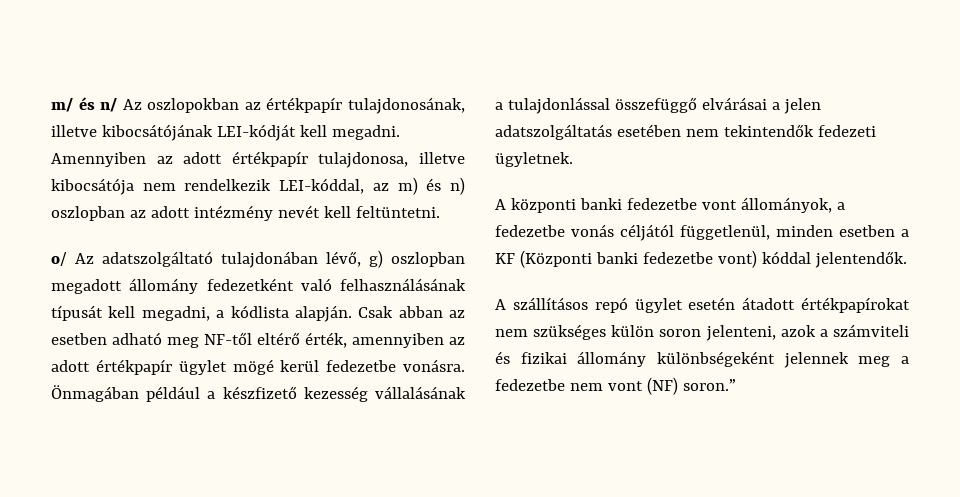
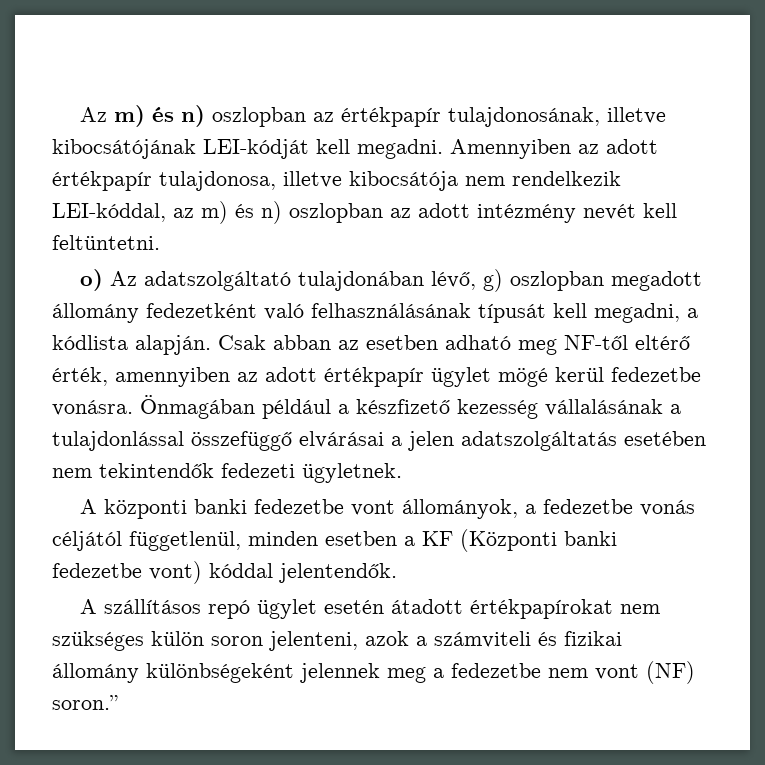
- m/ és n/ Az oszlopokban az értékpapír tulajdonosának, illetve kibocsátójának LEI-kódját kell megadni.
+ Az m) és n) oszlopban az értékpapír tulajdonosának, illetve kibocsátójának LEI-kódját kell megadni.
- o/ Az adatszolgáltató tulajdonában lévő, g) oszlopban megadott állomány fedezetként való felhasználásának típusát kell megadni, a kódlista alapján.
+ o) Az adatszolgáltató tulajdonában lévő, g) oszlopban megadott állomány fedezetként való felhasználásának típusát kell megadni, a kódlista alapján.

